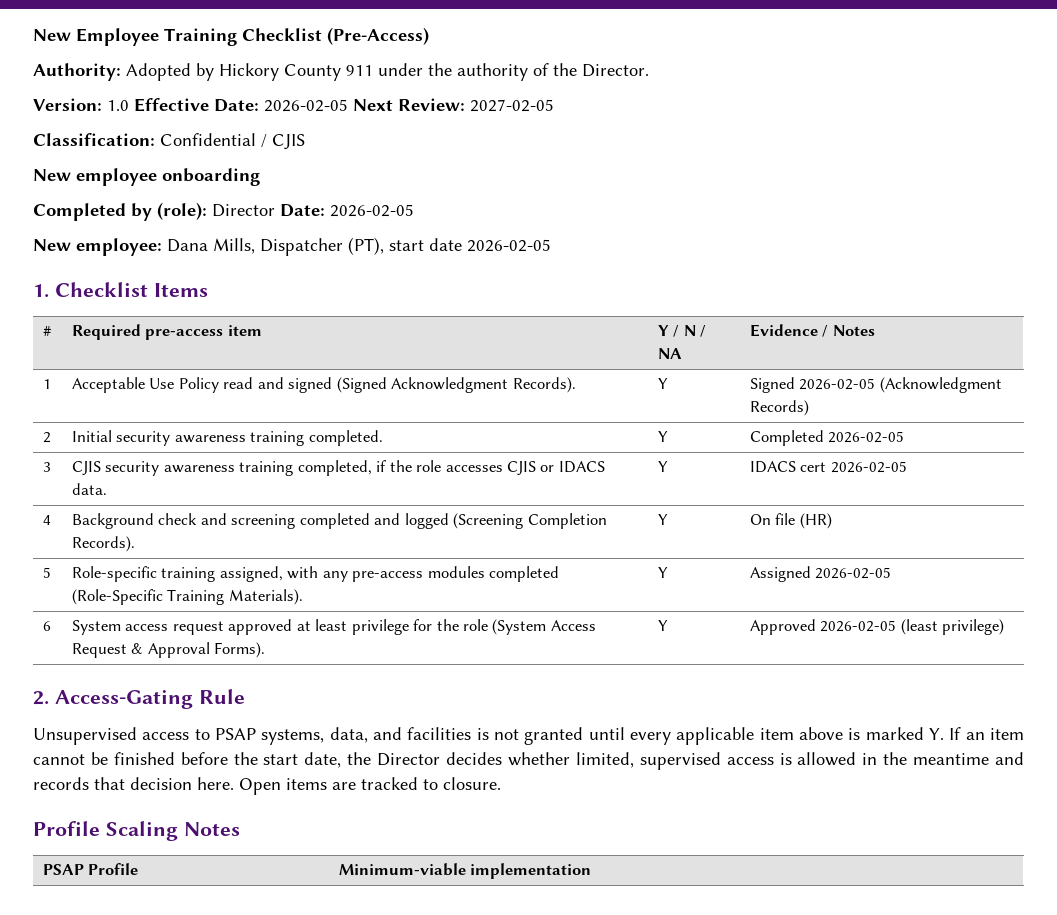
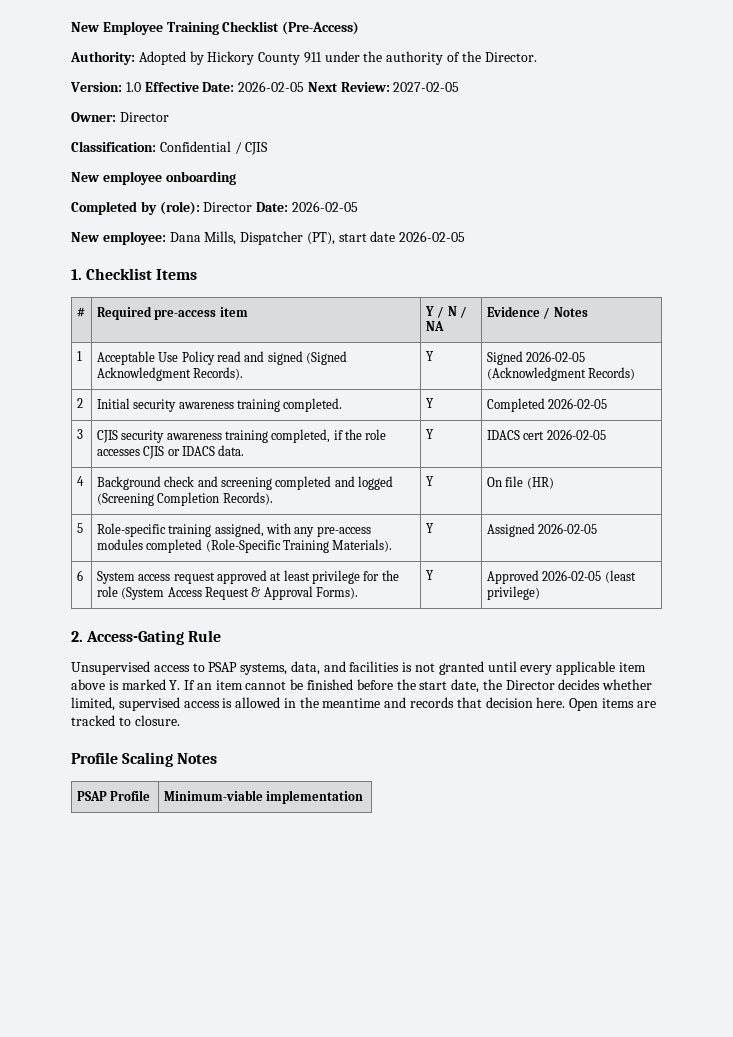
+ Owner: Director

